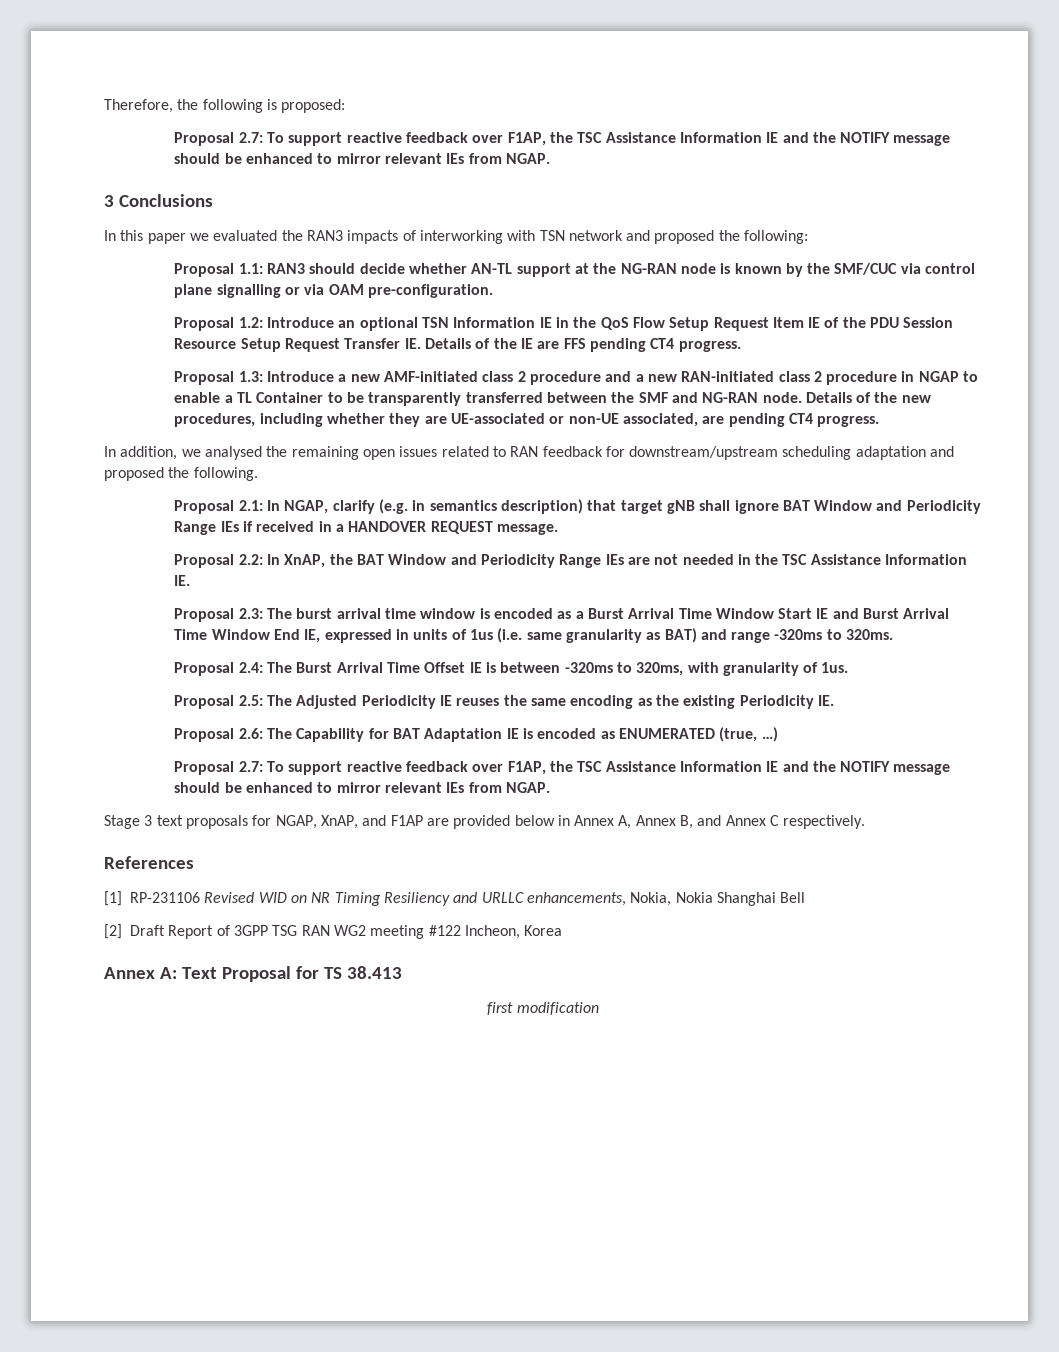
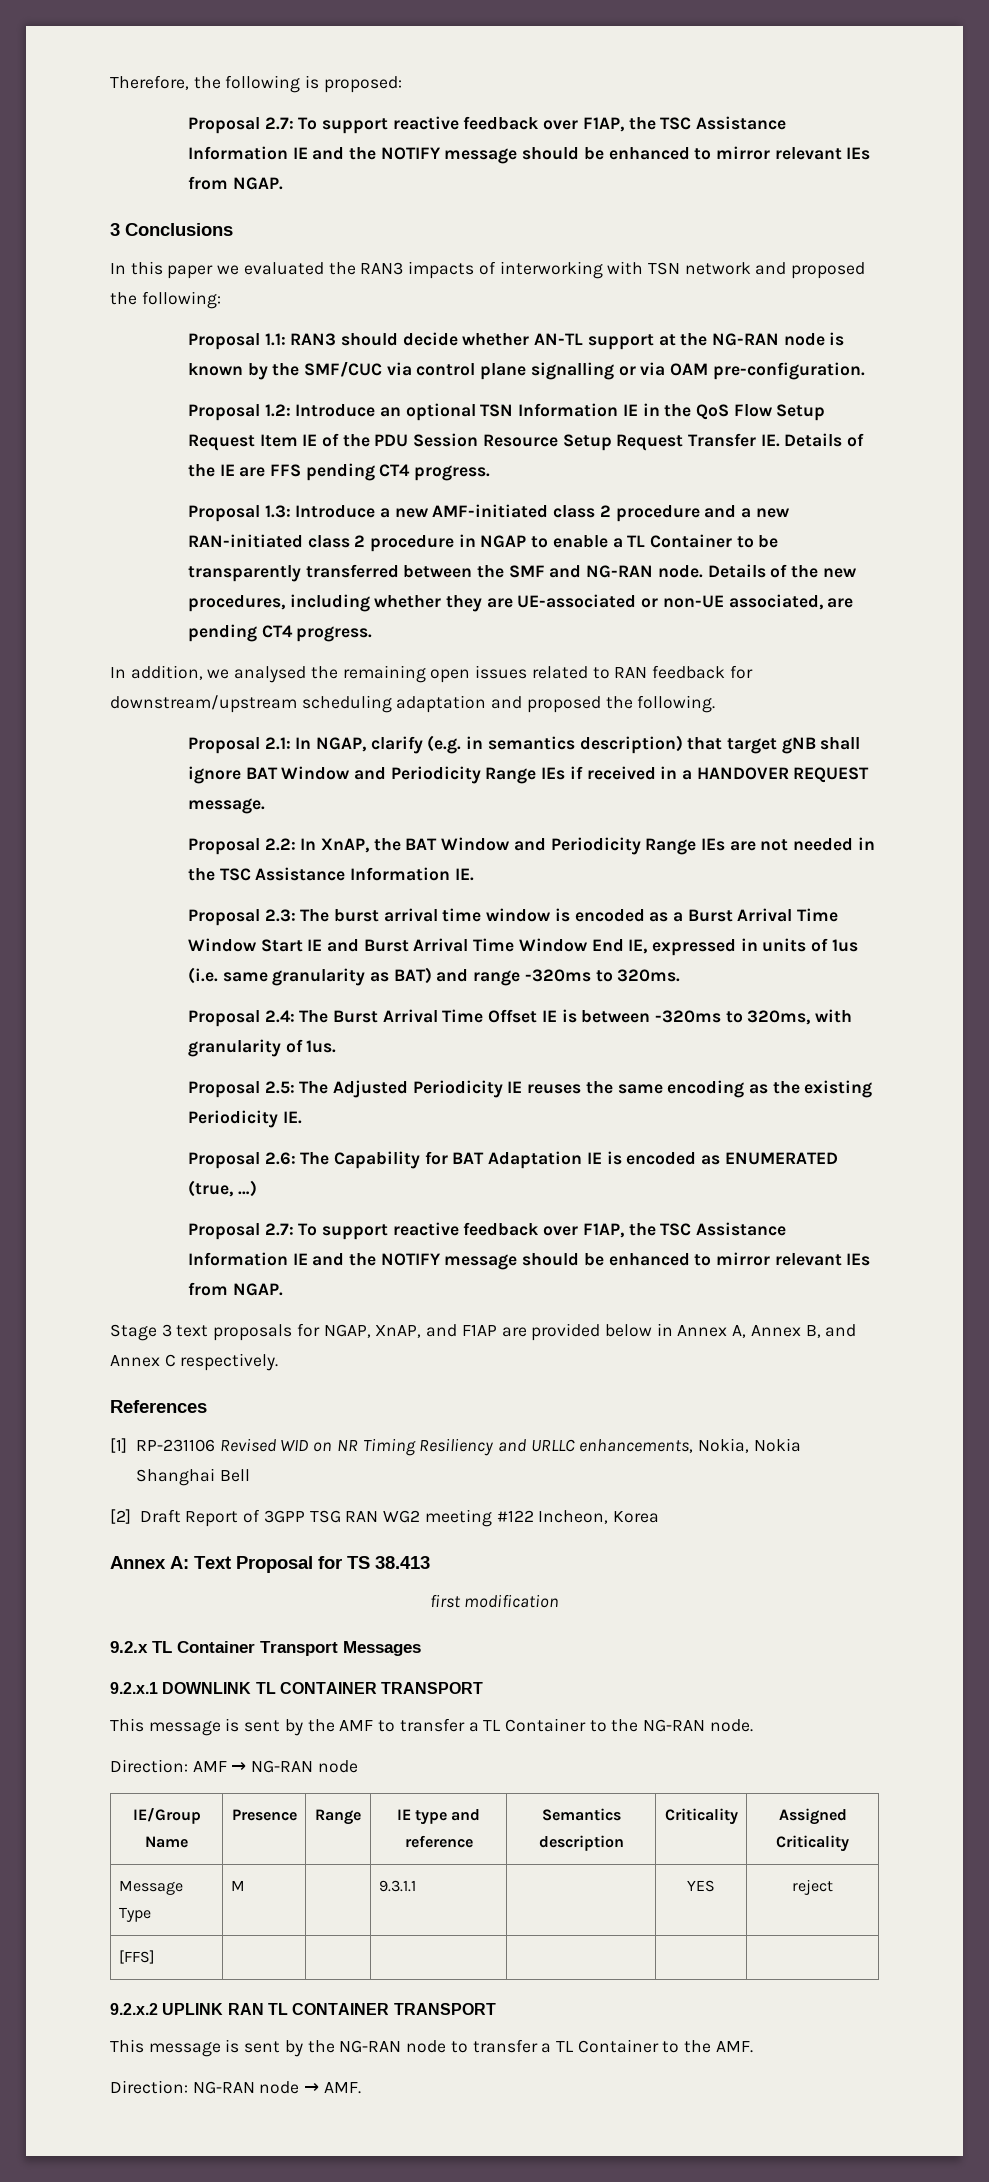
+ 9.2.x TL Container Transport Messages
+ 9.2.x.1 DOWNLINK TL CONTAINER TRANSPORT
+ This message is sent by the AMF to transfer a TL Container to the NG-RAN node.
+ Direction: AMF → NG-RAN node
+ IE/Group Name | Presence | Range | IE type and reference | Semantics description | Criticality | Assigned Criticality
+ Message Type | M | | 9.3.1.1 | | YES | reject
+ [FFS] | | | | | |
+ 9.2.x.2 UPLINK RAN TL CONTAINER TRANSPORT
+ This message is sent by the NG-RAN node to transfer a TL Container to the AMF.
+ Direction: NG-RAN node → AMF.

